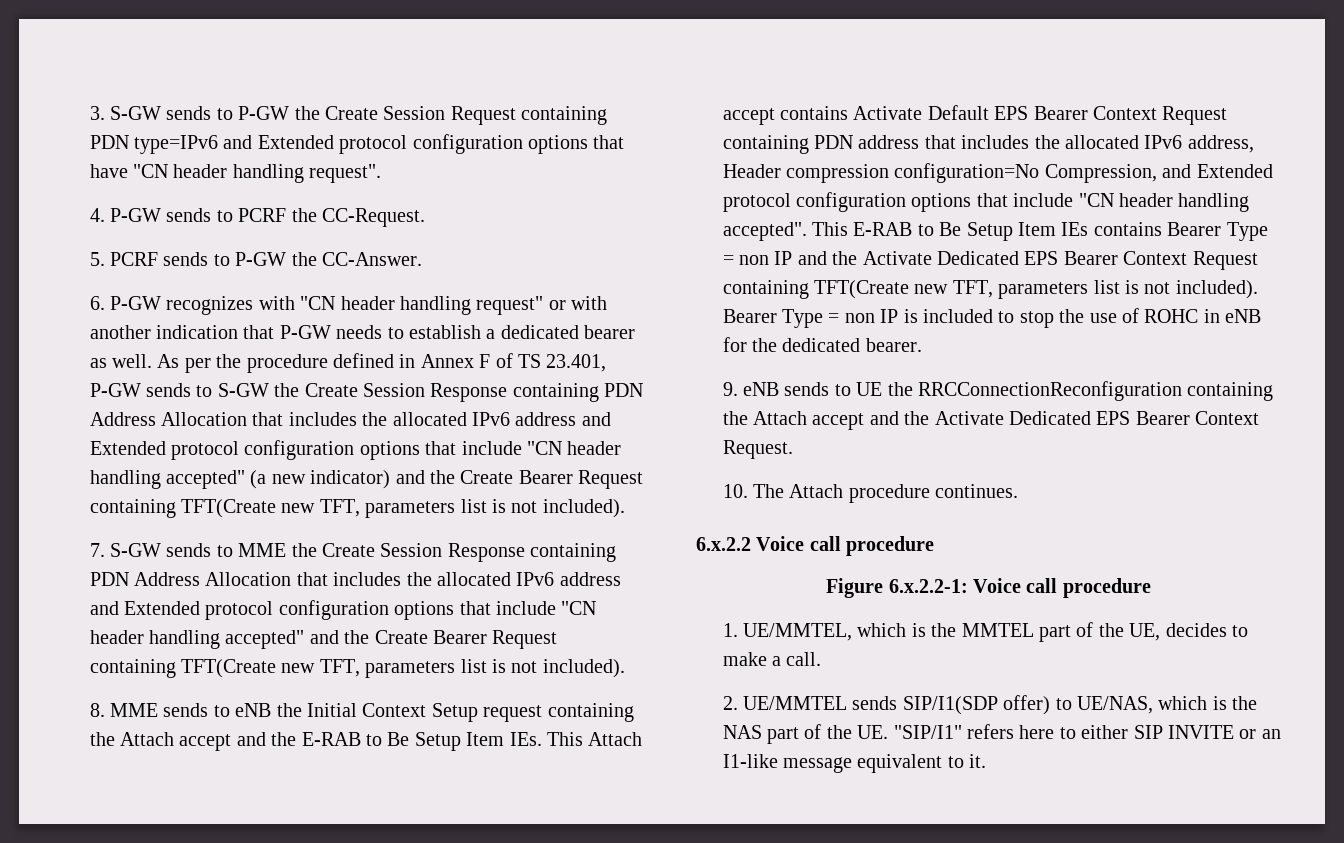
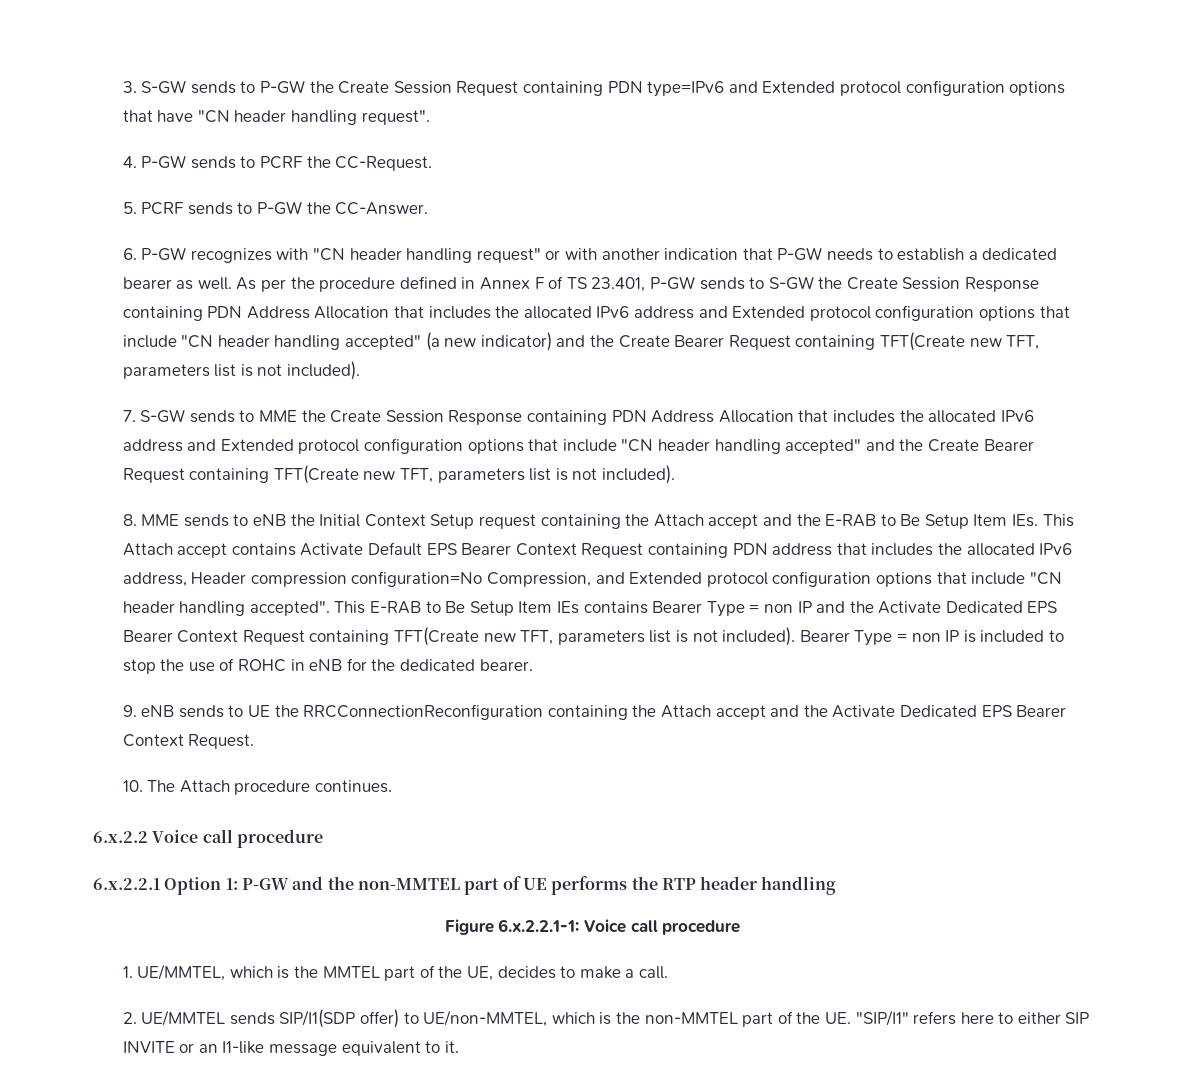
+ 6.x.2.2.1 Option 1: P-GW and the non-MMTEL part of UE performs the RTP header handling
- Figure 6.x.2.2-1: Voice call procedure
+ Figure 6.x.2.2.1-1: Voice call procedure
- 2. UE/MMTEL sends SIP/I1(SDP offer) to UE/NAS, which is the NAS part of the UE. "SIP/I1" refers here to either SIP INVITE or an I1-like message equivalent to it.
+ 2. UE/MMTEL sends SIP/I1(SDP offer) to UE/non-MMTEL, which is the non-MMTEL part of the UE. "SIP/I1" refers here to either SIP INVITE or an I1-like message equivalent to it.

